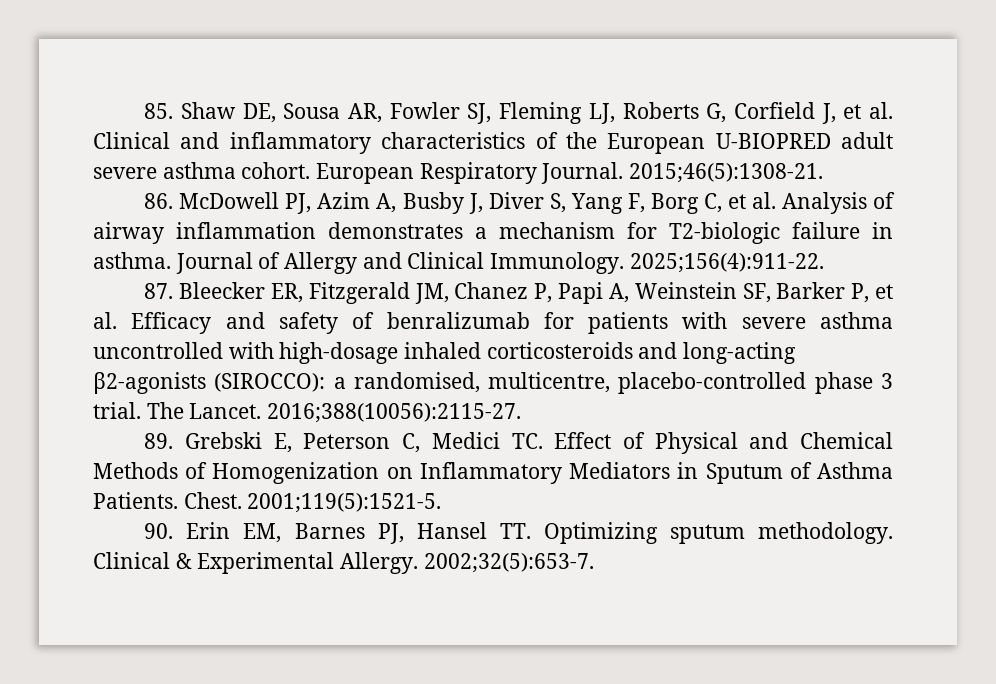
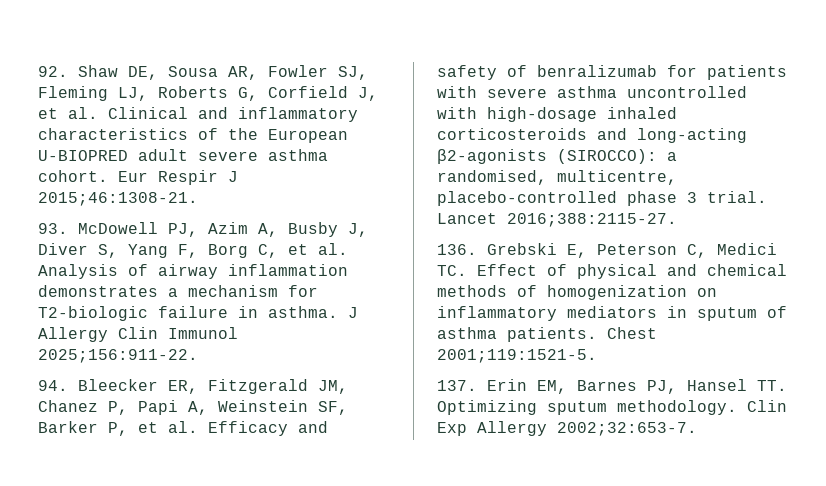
- 85. Shaw DE, Sousa AR, Fowler SJ, Fleming LJ, Roberts G, Corfield J, et al. Clinical and inflammatory characteristics of the European U-BIOPRED adult severe asthma cohort.
+ 92. Shaw DE, Sousa AR, Fowler SJ, Fleming LJ, Roberts G, Corfield J, et al. Clinical and inflammatory characteristics of the European U-BIOPRED adult severe asthma cohort.
- European Respiratory Journal. 2015;46(5):1308-21.
- 86. McDowell PJ, Azim A, Busby J, Diver S, Yang F, Borg C, et al. Analysis of airway inflammation demonstrates a mechanism for T2-biologic failure in asthma.
+ Eur Respir J 2015;46:1308-21.
+ 93. McDowell PJ, Azim A, Busby J, Diver S, Yang F, Borg C, et al. Analysis of airway inflammation demonstrates a mechanism for T2-biologic failure in asthma.
- Journal of Allergy and Clinical Immunology. 2025;156(4):911-22.
- 87. Bleecker ER, Fitzgerald JM, Chanez P, Papi A, Weinstein SF, Barker P, et al. Efficacy and safety of benralizumab for patients with severe asthma uncontrolled with high-dosage inhaled corticosteroids and long-acting β2-agonists (SIROCCO): a randomised, multicentre, placebo-controlled phase 3 trial.
+ J Allergy Clin Immunol 2025;156:911-22.
+ 94. Bleecker ER, Fitzgerald JM, Chanez P, Papi A, Weinstein SF, Barker P, et al. Efficacy and safety of benralizumab for patients with severe asthma uncontrolled with high-dosage inhaled corticosteroids and long-acting β2-agonists (SIROCCO): a randomised, multicentre, placebo-controlled phase 3 trial.
- The Lancet. 2016;388(10056):2115-27.
- 89. Grebski E, Peterson C, Medici TC. Effect of Physical and Chemical Methods of Homogenization on Inflammatory Mediators in Sputum of Asthma Patients. Chest. 2001;119(5):1521-5.
- 90. Erin EM, Barnes PJ, Hansel TT. Optimizing sputum methodology.
+ Lancet 2016;388:2115-27.
+ 136. Grebski E, Peterson C, Medici TC. Effect of physical and chemical methods of homogenization on inflammatory mediators in sputum of asthma patients. Chest 2001;119:1521-5.
+ 137. Erin EM, Barnes PJ, Hansel TT. Optimizing sputum methodology.
- Clinical & Experimental Allergy. 2002;32(5):653-7.
+ Clin Exp Allergy 2002;32:653-7.

